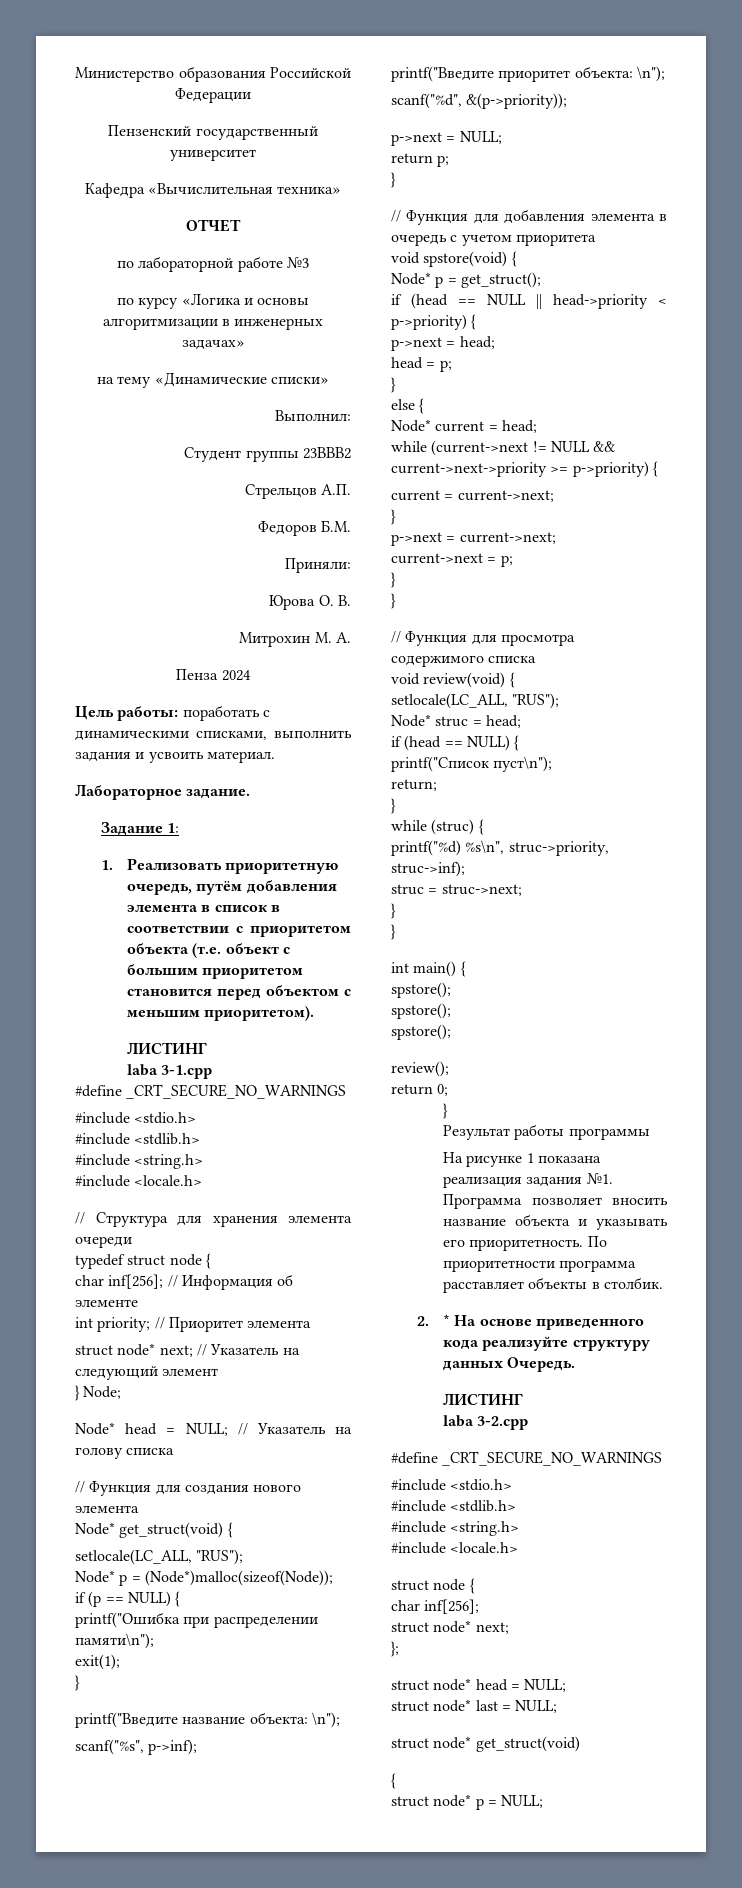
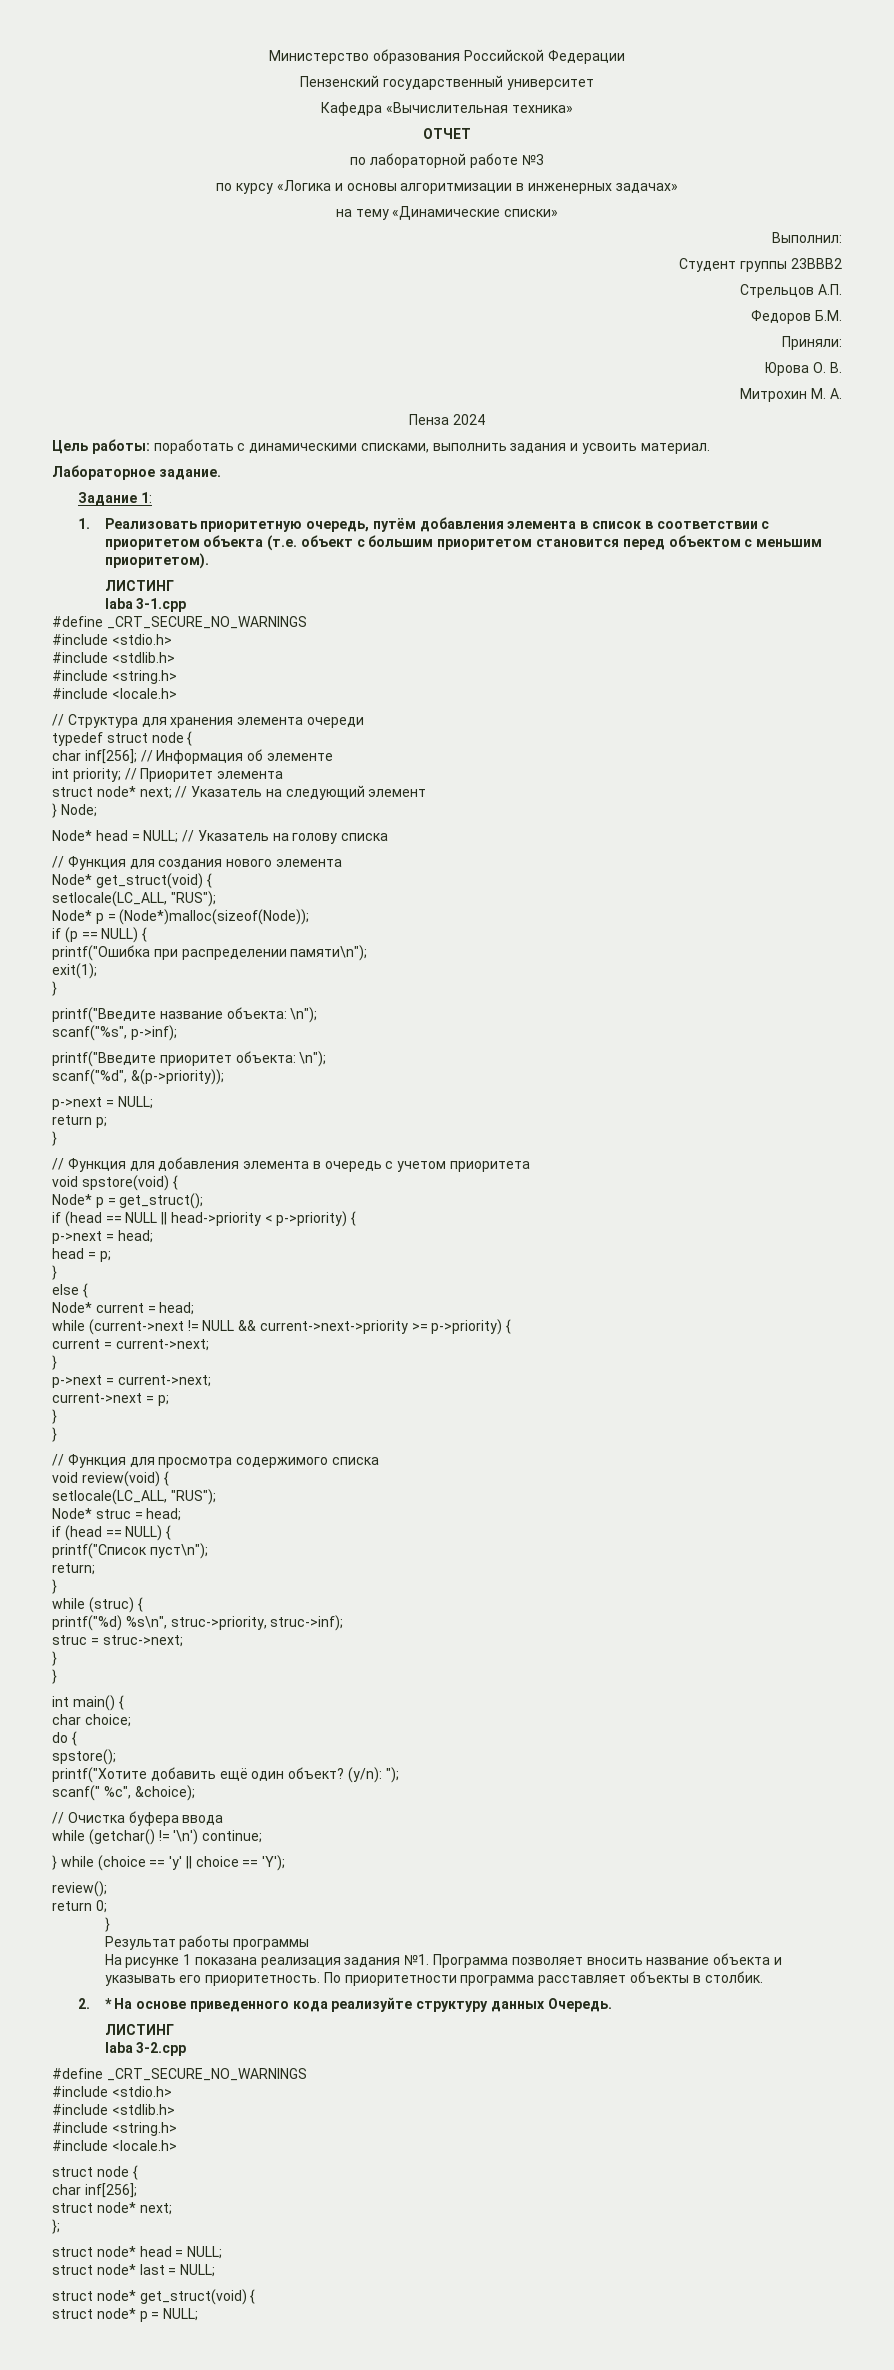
  int main() {
+ char choice;
+ do {
  spstore();
- spstore();
- spstore();
+ printf("Хотите добавить ещё один объект? (y/n): ");
+ scanf(" %c", &choice);
+ // Очистка буфера ввода
+ while (getchar() != '\n') continue;
+ } while (choice == 'y' || choice == 'Y');
- struct node* get_struct(void)
- {
+ struct node* get_struct(void) {

